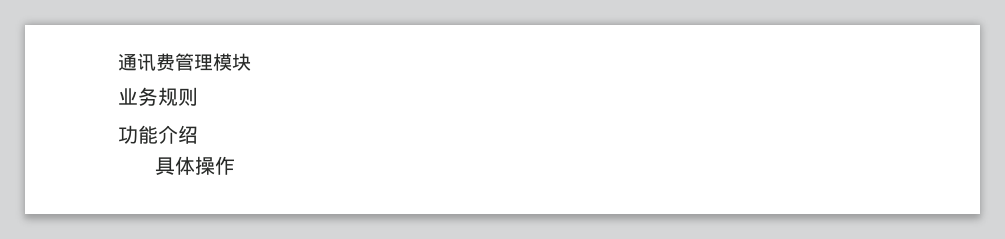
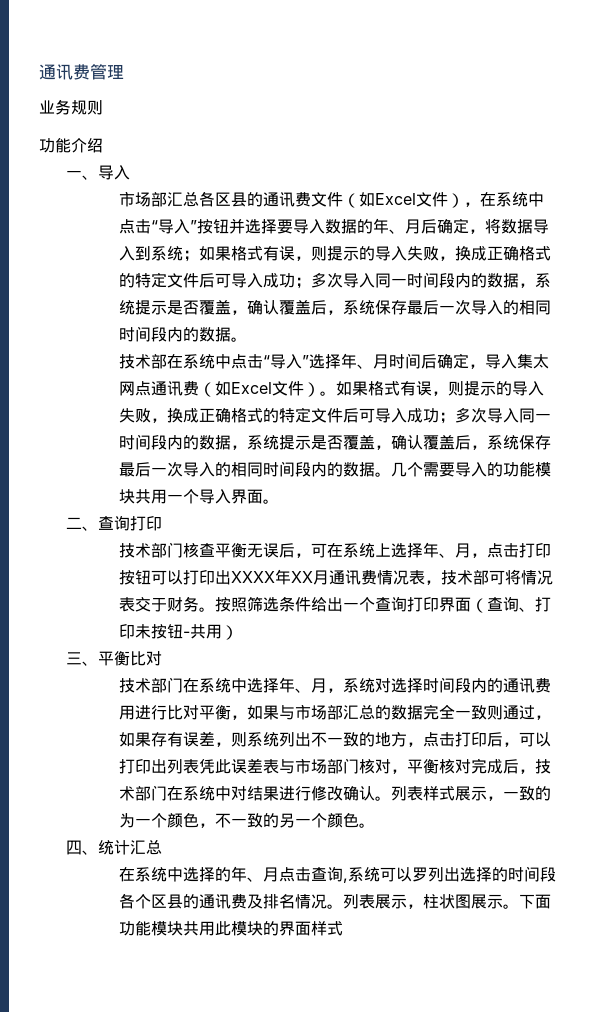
- 通讯费管理模块
+ 通讯费管理
- 具体操作
+ 一、导入
+ 市场部汇总各区县的通讯费文件（如Excel文件），在系统中点击“导入”按钮并选择要导入数据的年、月后确定，将数据导入到系统；如果格式有误，则提示的导入失败，换成正确格式的特定文件后可导入成功；多次导入同一时间段内的数据，系统提示是否覆盖，确认覆盖后，系统保存最后一次导入的相同时间段内的数据。
+ 技术部在系统中点击“导入”选择年、月时间后确定，导入集太网点通讯费（如Excel文件）。如果格式有误，则提示的导入失败，换成正确格式的特定文件后可导入成功；多次导入同一时间段内的数据，系统提示是否覆盖，确认覆盖后，系统保存最后一次导入的相同时间段内的数据。几个需要导入的功能模块共用一个导入界面。
+ 二、查询打印
+ 技术部门核查平衡无误后，可在系统上选择年、月，点击打印按钮可以打印出XXXX年XX月通讯费情况表，技术部可将情况表交于财务。按照筛选条件给出一个查询打印界面（查询、打印未按钮-共用）
+ 三、平衡比对
+ 技术部门在系统中选择年、月，系统对选择时间段内的通讯费用进行比对平衡，如果与市场部汇总的数据完全一致则通过，如果存有误差，则系统列出不一致的地方，点击打印后，可以打印出列表凭此误差表与市场部门核对，平衡核对完成后，技术部门在系统中对结果进行修改确认。列表样式展示，一致的为一个颜色，不一致的另一个颜色。
+ 四、统计汇总
+ 在系统中选择的年、月点击查询,系统可以罗列出选择的时间段各个区县的通讯费及排名情况。列表展示，柱状图展示。下面功能模块共用此模块的界面样式

